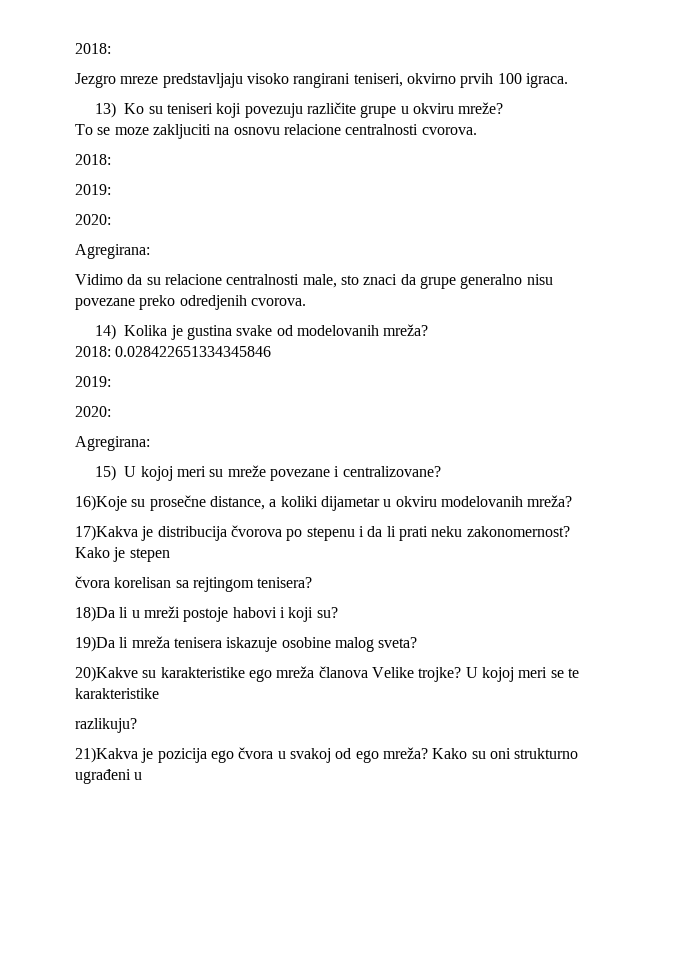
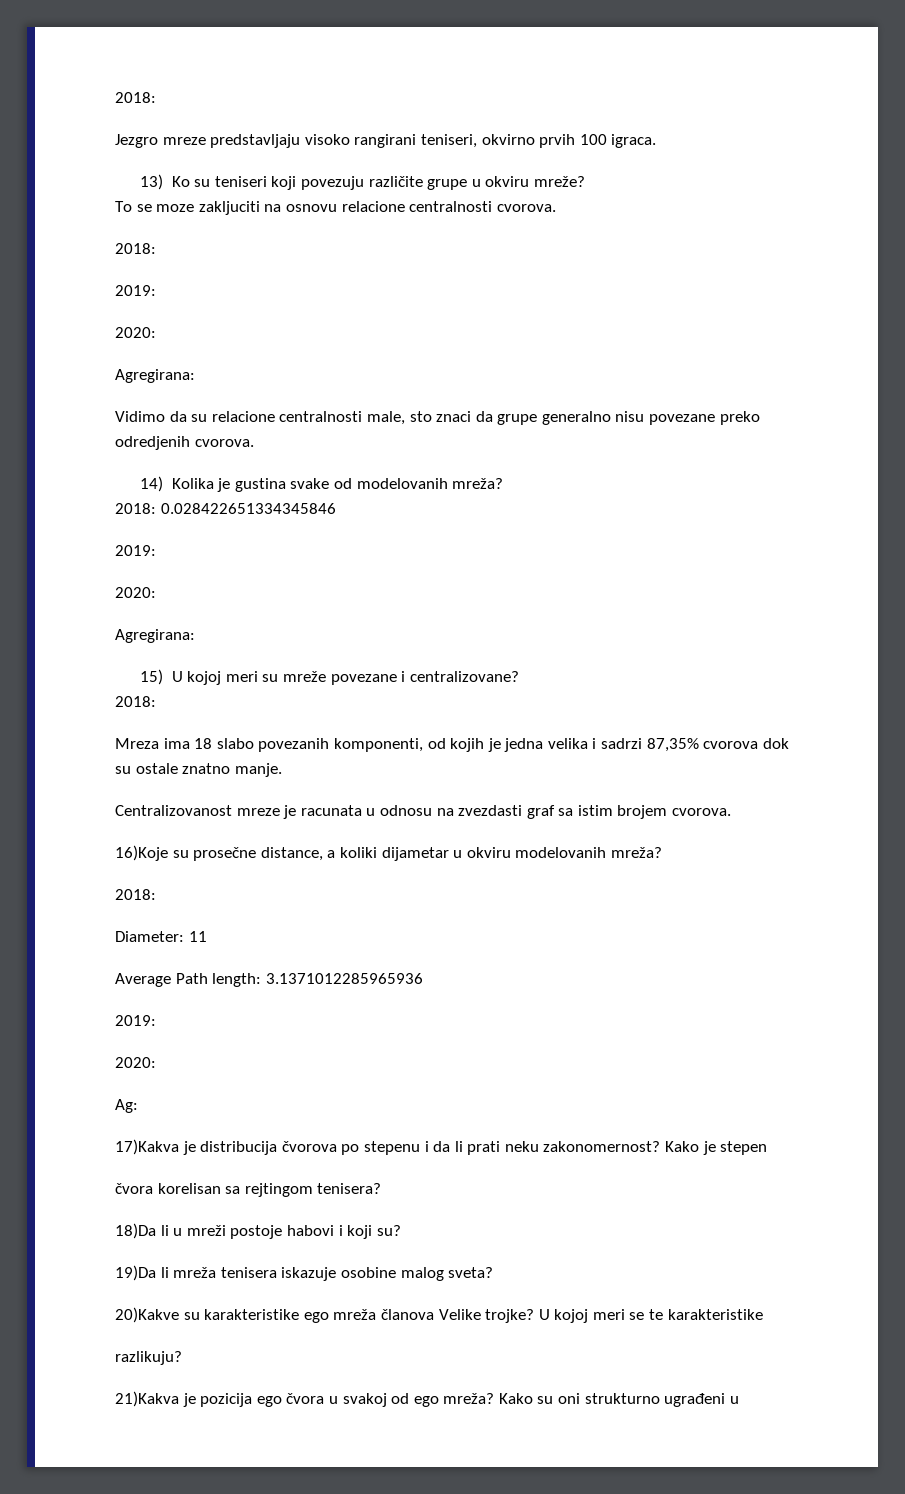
  15) U kojoj meri su mreže povezane i centralizovane?
+ 2018:
+ Mreza ima 18 slabo povezanih komponenti, od kojih je jedna velika i sadrzi 87,35% cvorova dok su ostale znatno manje.
+ Centralizovanost mreze je racunata u odnosu na zvezdasti graf sa istim brojem cvorova.
  16)Koje su prosečne distance, a koliki dijametar u okviru modelovanih mreža?
+ 2018:
+ Diameter: 11
+ Average Path length: 3.1371012285965936
+ 2019:
+ 2020:
+ Ag:

